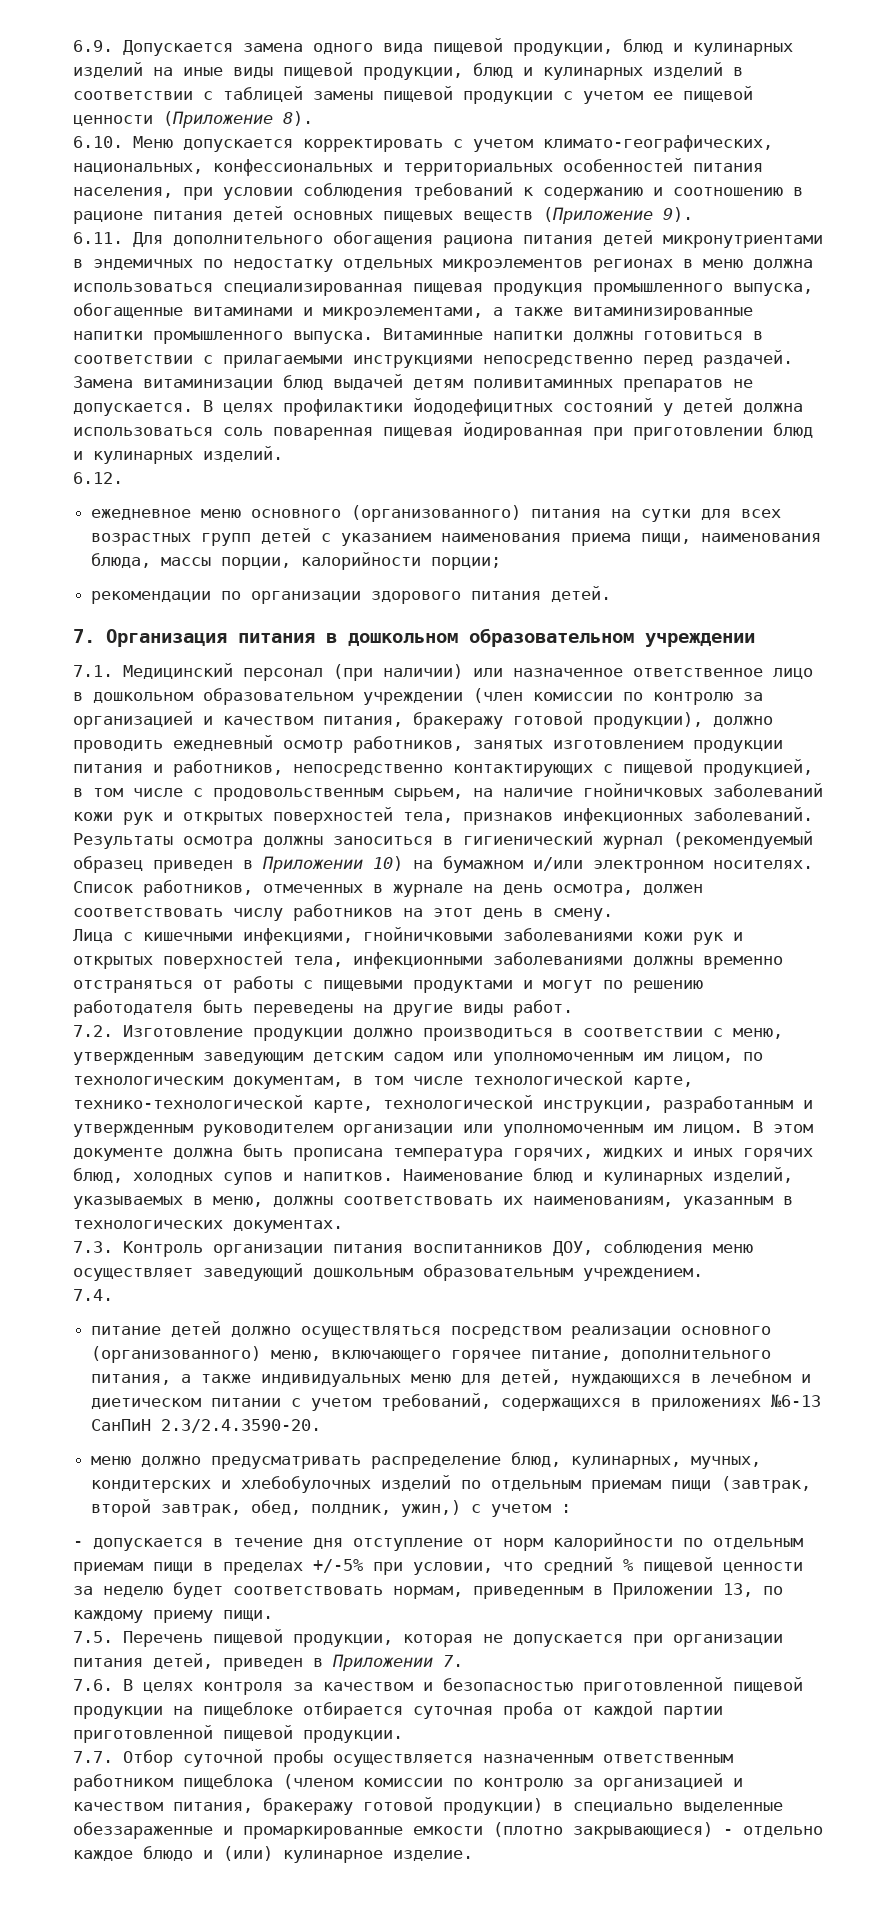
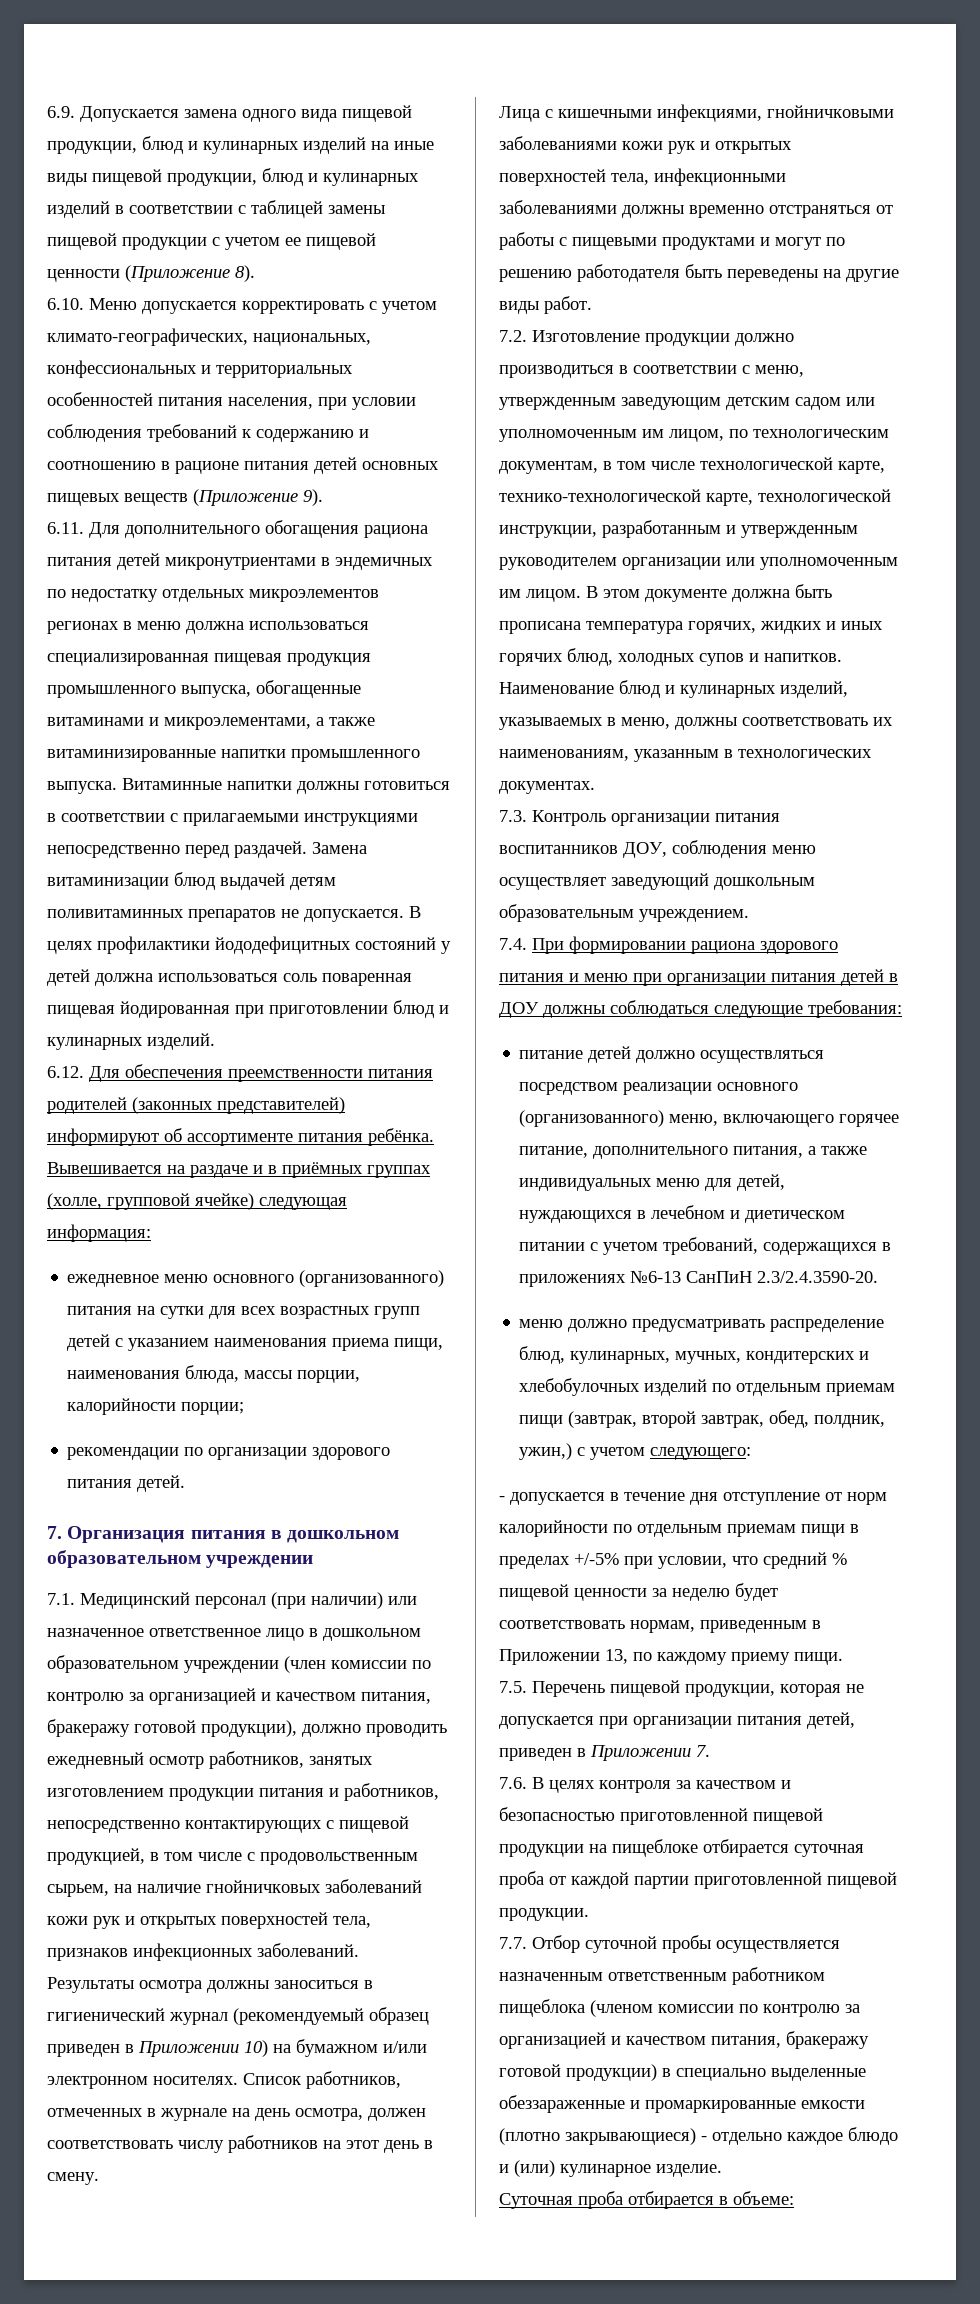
- 6.12.
+ 6.12. Для обеспечения преемственности питания родителей (законных представителей) информируют об ассортименте питания ребёнка. Вывешивается на раздаче и в приёмных группах (холле, групповой ячейке) следующая информация:
- 7.4.
+ 7.4. При формировании рациона здорового питания и меню при организации питания детей в ДОУ должны соблюдаться следующие требования:
- меню должно предусматривать распределение блюд, кулинарных, мучных, кондитерских и хлебобулочных изделий по отдельным приемам пищи (завтрак, второй завтрак, обед, полдник, ужин,) с учетом :
+ меню должно предусматривать распределение блюд, кулинарных, мучных, кондитерских и хлебобулочных изделий по отдельным приемам пищи (завтрак, второй завтрак, обед, полдник, ужин,) с учетом следующего:
+ Суточная проба отбирается в объеме:

